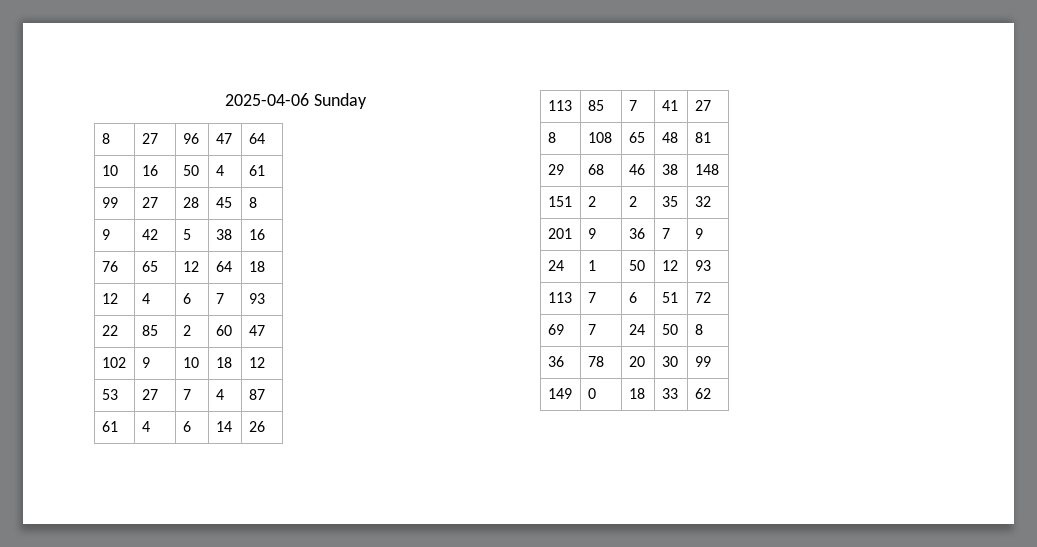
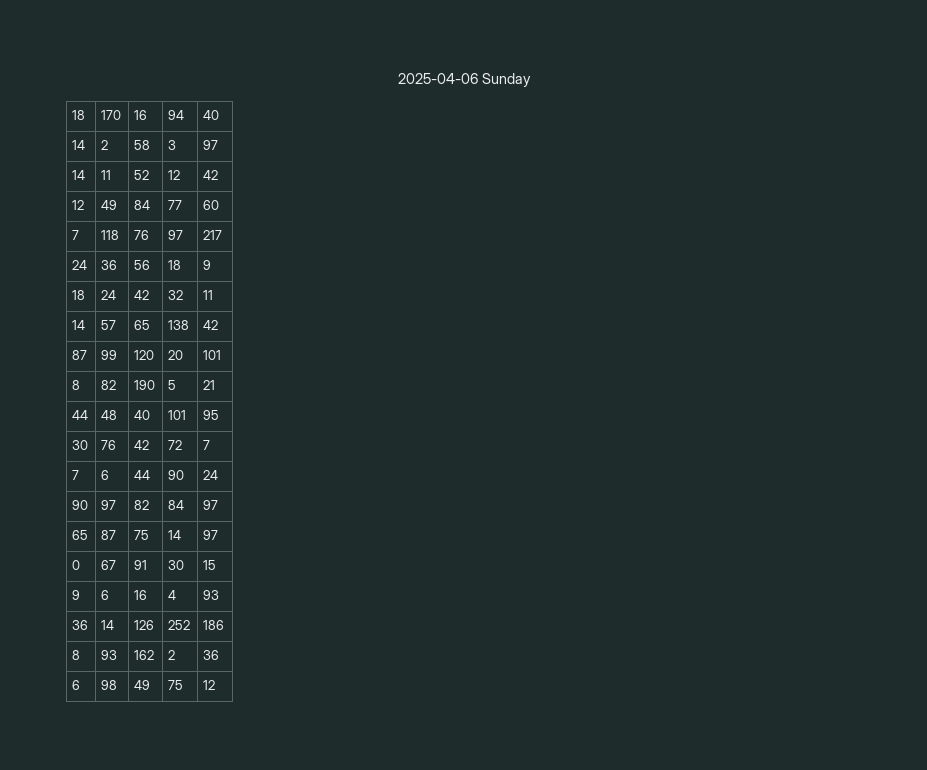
- 8 | 27 | 96 | 47 | 64
- 10 | 16 | 50 | 4 | 61
- 99 | 27 | 28 | 45 | 8
- 9 | 42 | 5 | 38 | 16
- 76 | 65 | 12 | 64 | 18
- 12 | 4 | 6 | 7 | 93
- 22 | 85 | 2 | 60 | 47
- 102 | 9 | 10 | 18 | 12
- 53 | 27 | 7 | 4 | 87
- 61 | 4 | 6 | 14 | 26
- 113 | 85 | 7 | 41 | 27
- 8 | 108 | 65 | 48 | 81
- 29 | 68 | 46 | 38 | 148
- 151 | 2 | 2 | 35 | 32
- 201 | 9 | 36 | 7 | 9
- 24 | 1 | 50 | 12 | 93
- 113 | 7 | 6 | 51 | 72
- 69 | 7 | 24 | 50 | 8
- 36 | 78 | 20 | 30 | 99
- 149 | 0 | 18 | 33 | 62
+ 18 | 170 | 16 | 94 | 40
+ 14 | 2 | 58 | 3 | 97
+ 14 | 11 | 52 | 12 | 42
+ 12 | 49 | 84 | 77 | 60
+ 7 | 118 | 76 | 97 | 217
+ 24 | 36 | 56 | 18 | 9
+ 18 | 24 | 42 | 32 | 11
+ 14 | 57 | 65 | 138 | 42
+ 87 | 99 | 120 | 20 | 101
+ 8 | 82 | 190 | 5 | 21
+ 44 | 48 | 40 | 101 | 95
+ 30 | 76 | 42 | 72 | 7
+ 7 | 6 | 44 | 90 | 24
+ 90 | 97 | 82 | 84 | 97
+ 65 | 87 | 75 | 14 | 97
+ 0 | 67 | 91 | 30 | 15
+ 9 | 6 | 16 | 4 | 93
+ 36 | 14 | 126 | 252 | 186
+ 8 | 93 | 162 | 2 | 36
+ 6 | 98 | 49 | 75 | 12

